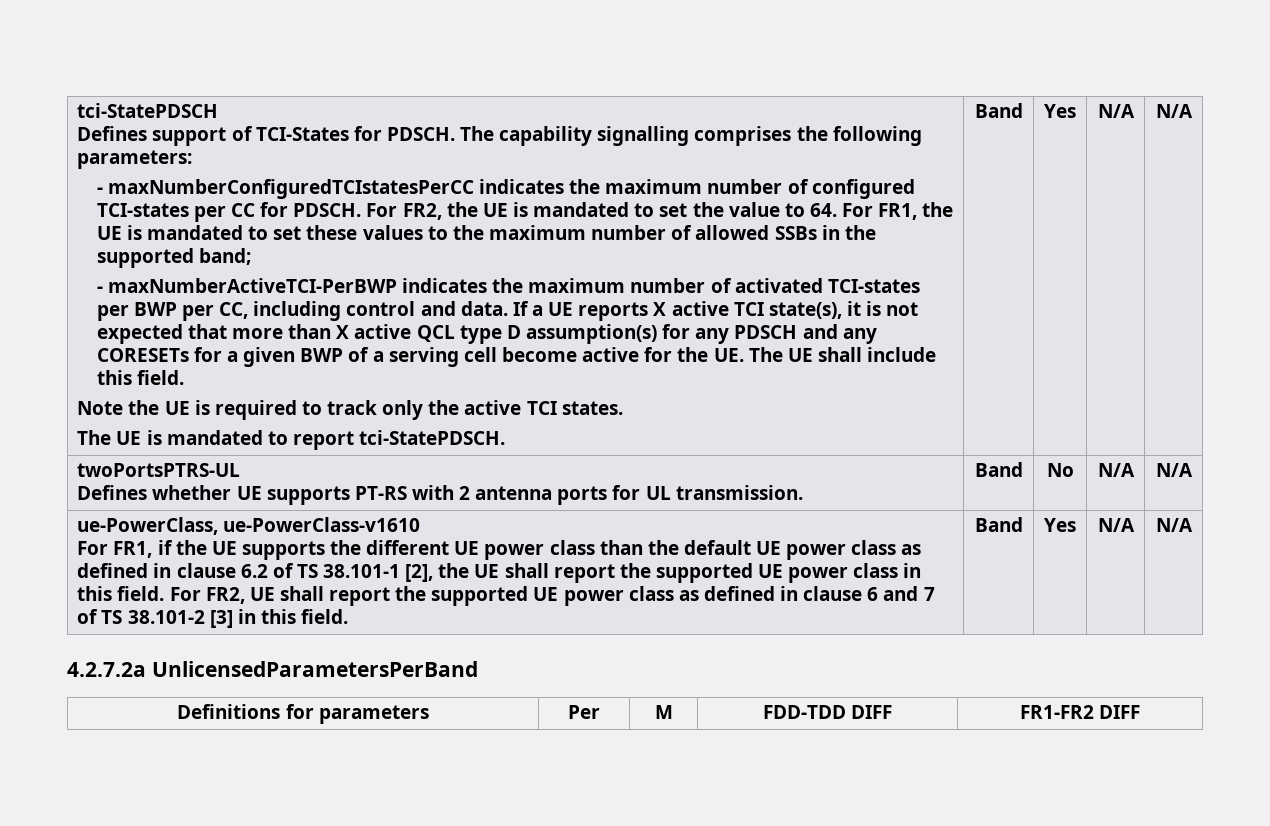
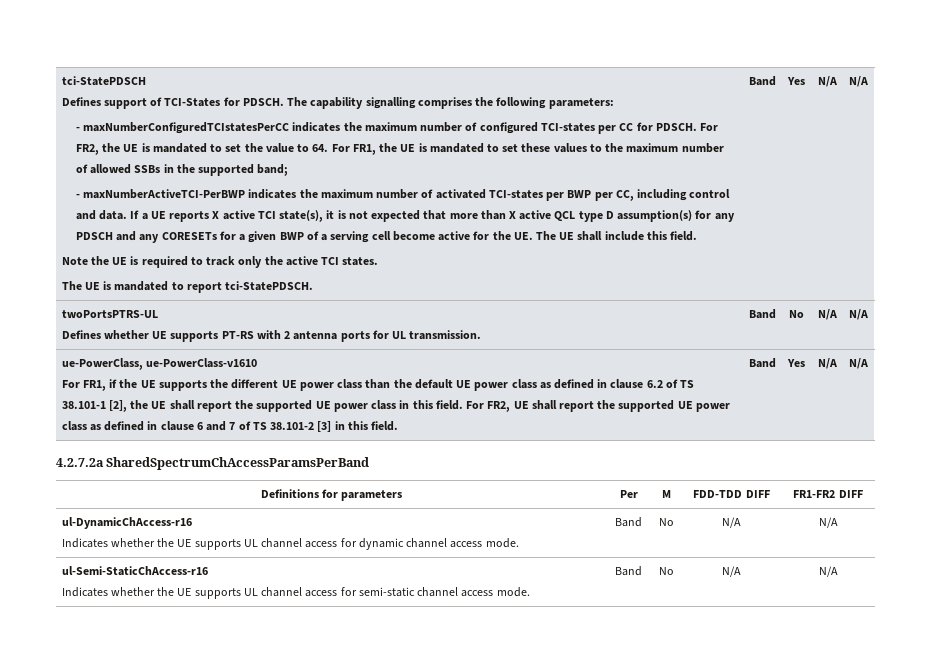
- 4.2.7.2a UnlicensedParametersPerBand
+ 4.2.7.2a SharedSpectrumChAccessParamsPerBand
+ ul-DynamicChAccess-r16
+ Indicates whether the UE supports UL channel access for dynamic channel access mode. | Band | No | N/A | N/A
+ ul-Semi-StaticChAccess-r16
+ Indicates whether the UE supports UL channel access for semi-static channel access mode. | Band | No | N/A | N/A

